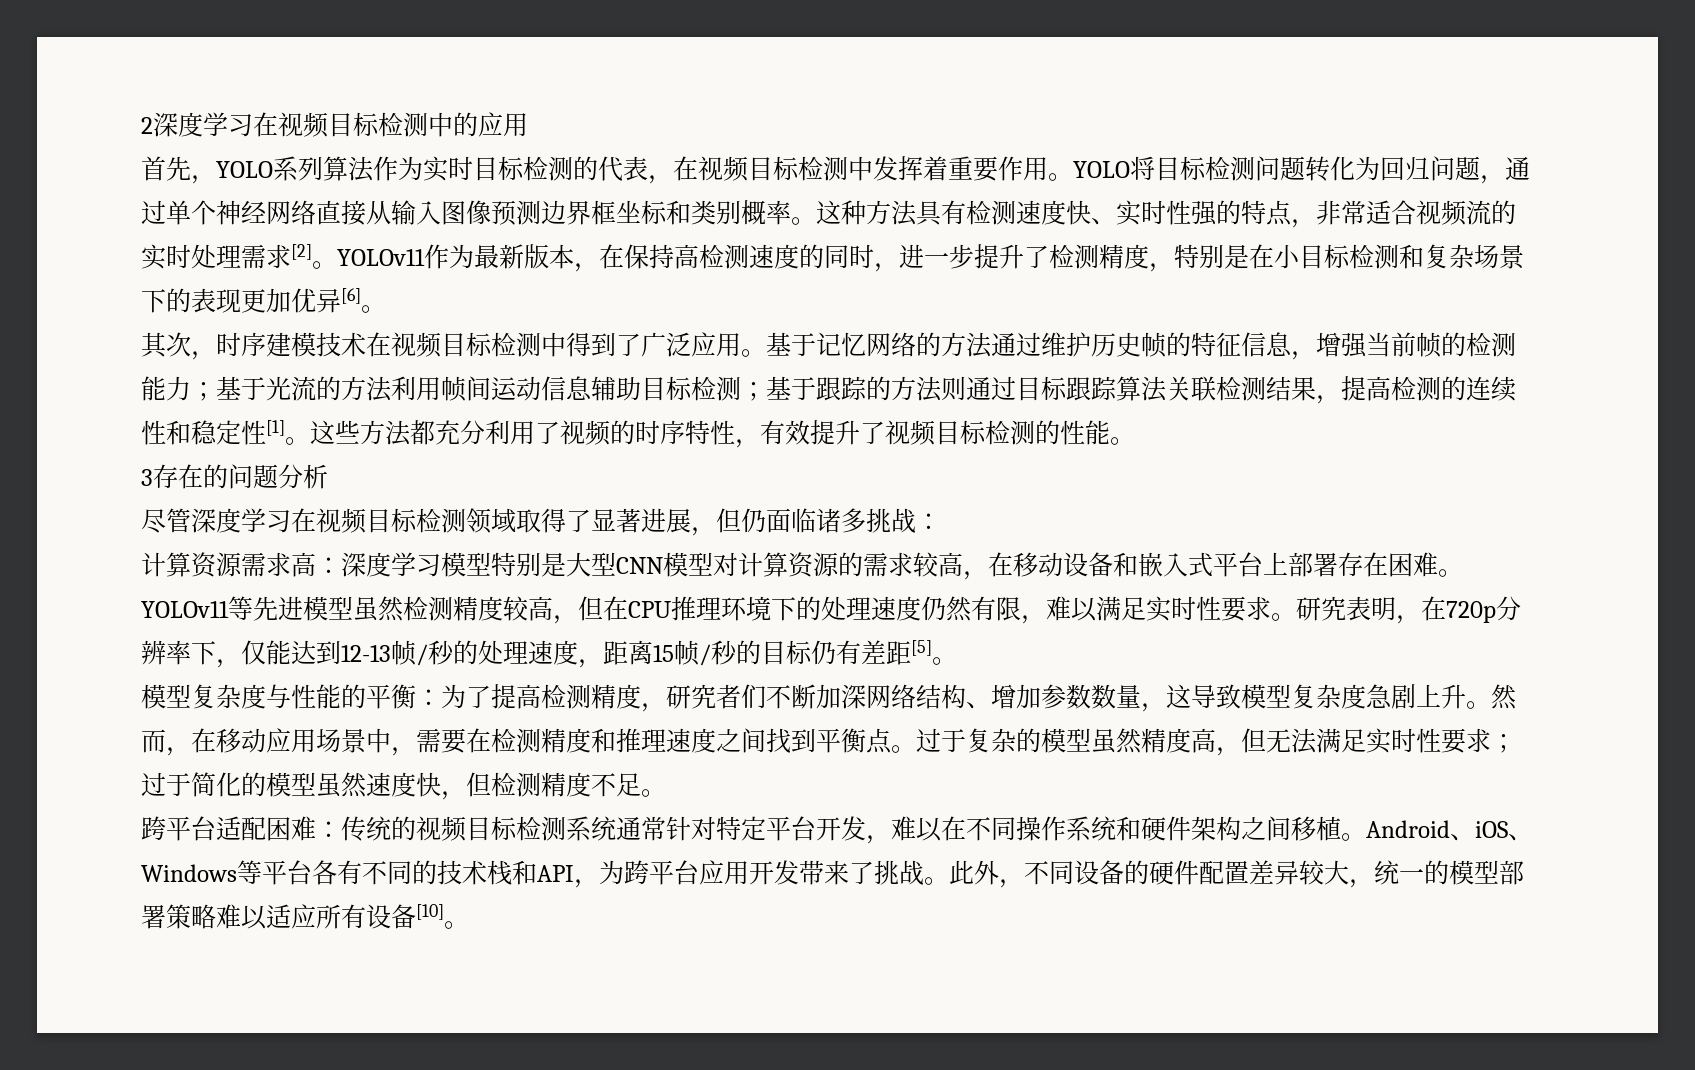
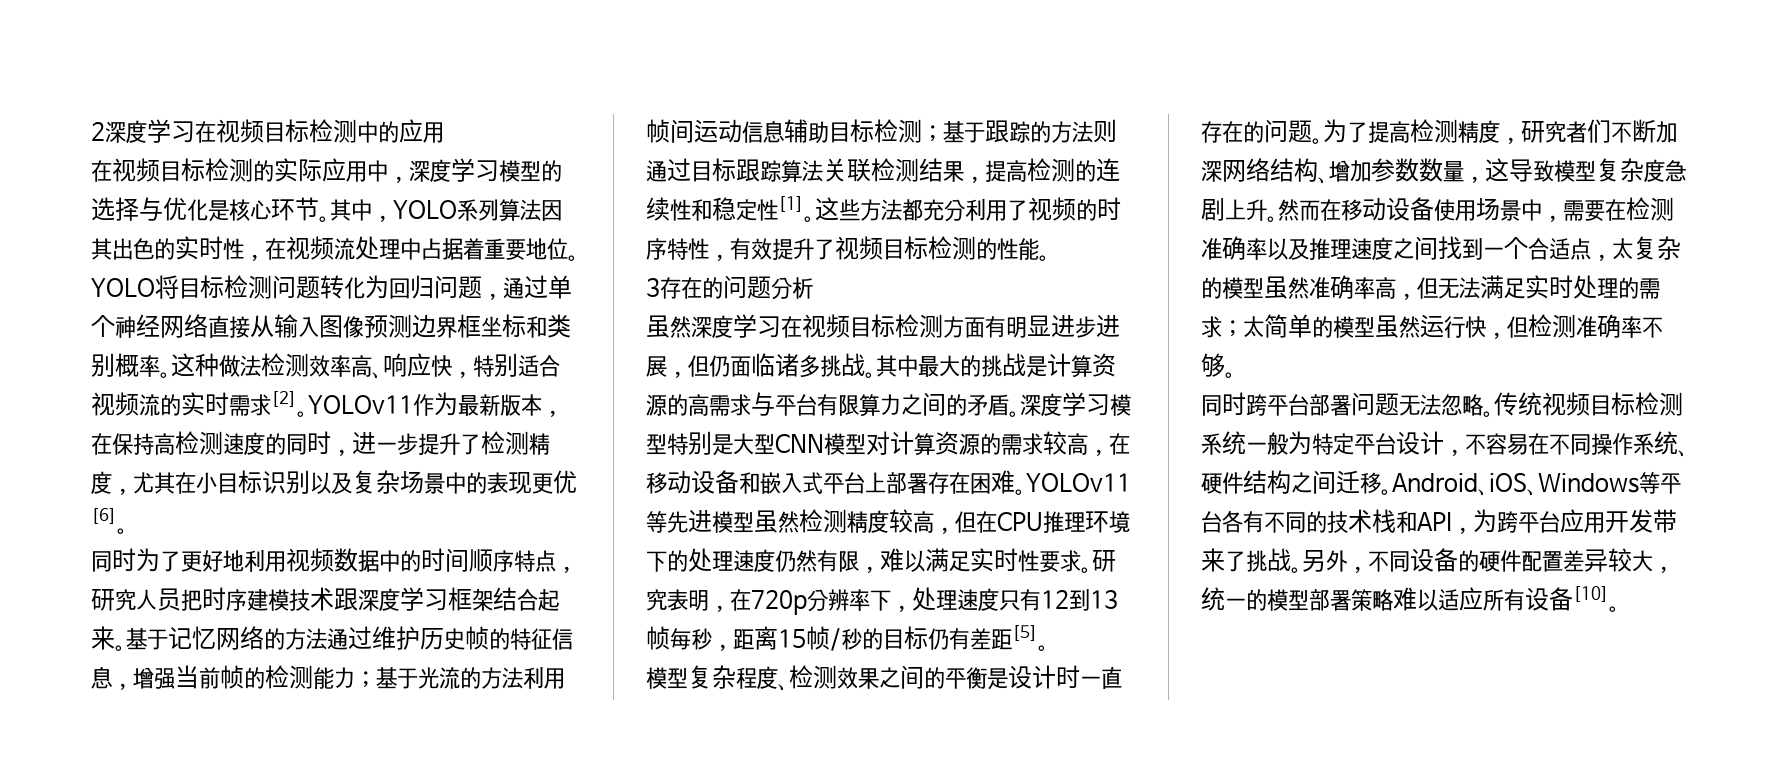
- 首先，YOLO系列算法作为实时目标检测的代表，在视频目标检测中发挥着重要作用。
+ 在视频目标检测的实际应用中，深度学习模型的选择与优化是核心环节。其中，YOLO系列算法因其出色的实时性，在视频流处理中占据着重要地位。
- 这种方法具有检测速度快、实时性强的特点，非常适合视频流的实时处理需求[2]。
+ 这种做法检测效率高、响应快，特别适合视频流的实时需求[2]。
- YOLOv11作为最新版本，在保持高检测速度的同时，进一步提升了检测精度，特别是在小目标检测和复杂场景下的表现更加优异[6]。
+ YOLOv11作为最新版本，在保持高检测速度的同时，进一步提升了检测精度，尤其在小目标识别以及复杂场景中的表现更优[6]。
- 其次，时序建模技术在视频目标检测中得到了广泛应用。
+ 同时为了更好地利用视频数据中的时间顺序特点，研究人员把时序建模技术跟深度学习框架结合起来。
- 尽管深度学习在视频目标检测领域取得了显著进展，但仍面临诸多挑战：
- 计算资源需求高：深度学习模型特别是大型CNN模型对计算资源的需求较高，在移动设备和嵌入式平台上部署存在困难。
+ 虽然深度学习在视频目标检测方面有明显进步进展，但仍面临诸多挑战。其中最大的挑战是计算资源的高需求与平台有限算力之间的矛盾。深度学习模型特别是大型CNN模型对计算资源的需求较高，在移动设备和嵌入式平台上部署存在困难。
- 研究表明，在720p分辨率下，仅能达到12-13帧/秒的处理速度，距离15帧/秒的目标仍有差距[5]。
+ 研究表明，在720p分辨率下，处理速度只有12到13帧每秒，距离15帧/秒的目标仍有差距[5]。
- 模型复杂度与性能的平衡：为了提高检测精度，研究者们不断加深网络结构、增加参数数量，这导致模型复杂度急剧上升。
+ 模型复杂程度、检测效果之间的平衡是设计时一直存在的问题。为了提高检测精度，研究者们不断加深网络结构、增加参数数量，这导致模型复杂度急剧上升。
- 然而，在移动应用场景中，需要在检测精度和推理速度之间找到平衡点。过于复杂的模型虽然精度高，但无法满足实时性要求；过于简化的模型虽然速度快，但检测精度不足。
- 跨平台适配困难：传统的视频目标检测系统通常针对特定平台开发，难以在不同操作系统和硬件架构之间移植。
+ 然而在移动设备使用场景中，需要在检测准确率以及推理速度之间找到一个合适点，太复杂的模型虽然准确率高，但无法满足实时处理的需求；太简单的模型虽然运行快，但检测准确率不够。
+ 同时跨平台部署问题无法忽略。传统视频目标检测系统一般为特定平台设计，不容易在不同操作系统、硬件结构之间迁移。
- 此外，不同设备的硬件配置差异较大，统一的模型部署策略难以适应所有设备[10]。
+ 另外，不同设备的硬件配置差异较大，统一的模型部署策略难以适应所有设备[10]。

